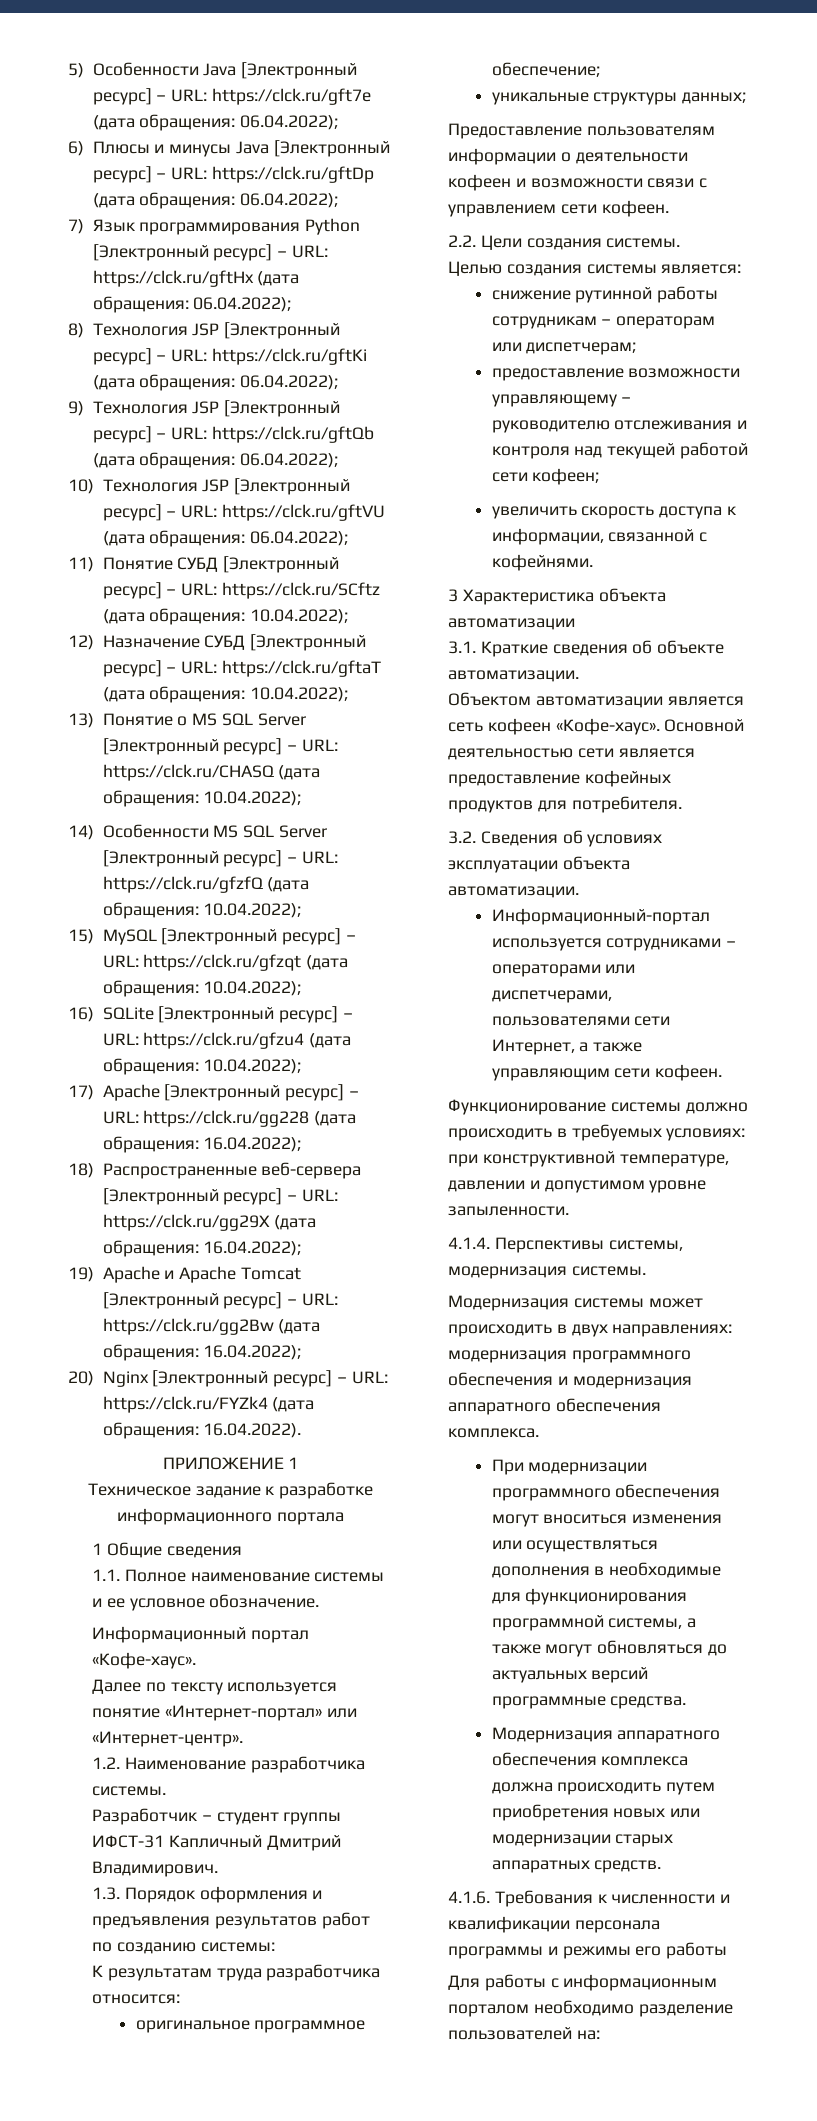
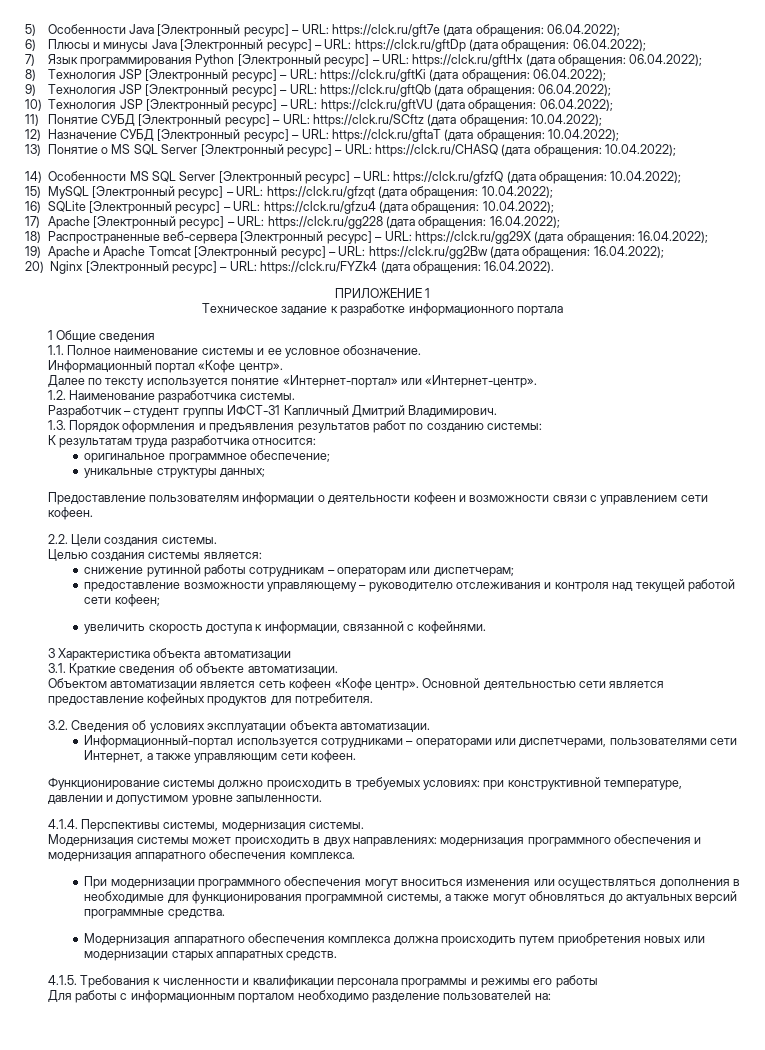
- Информационный портал «Кофе-хаус».
+ Информационный портал «Кофе центр».
- Объектом автоматизации является сеть кофеен «Кофе-хаус».
+ Объектом автоматизации является сеть кофеен «Кофе центр».
- 4.1.6. Требования к численности и квалификации персонала программы и режимы его работы
+ 4.1.5. Требования к численности и квалификации персонала программы и режимы его работы

